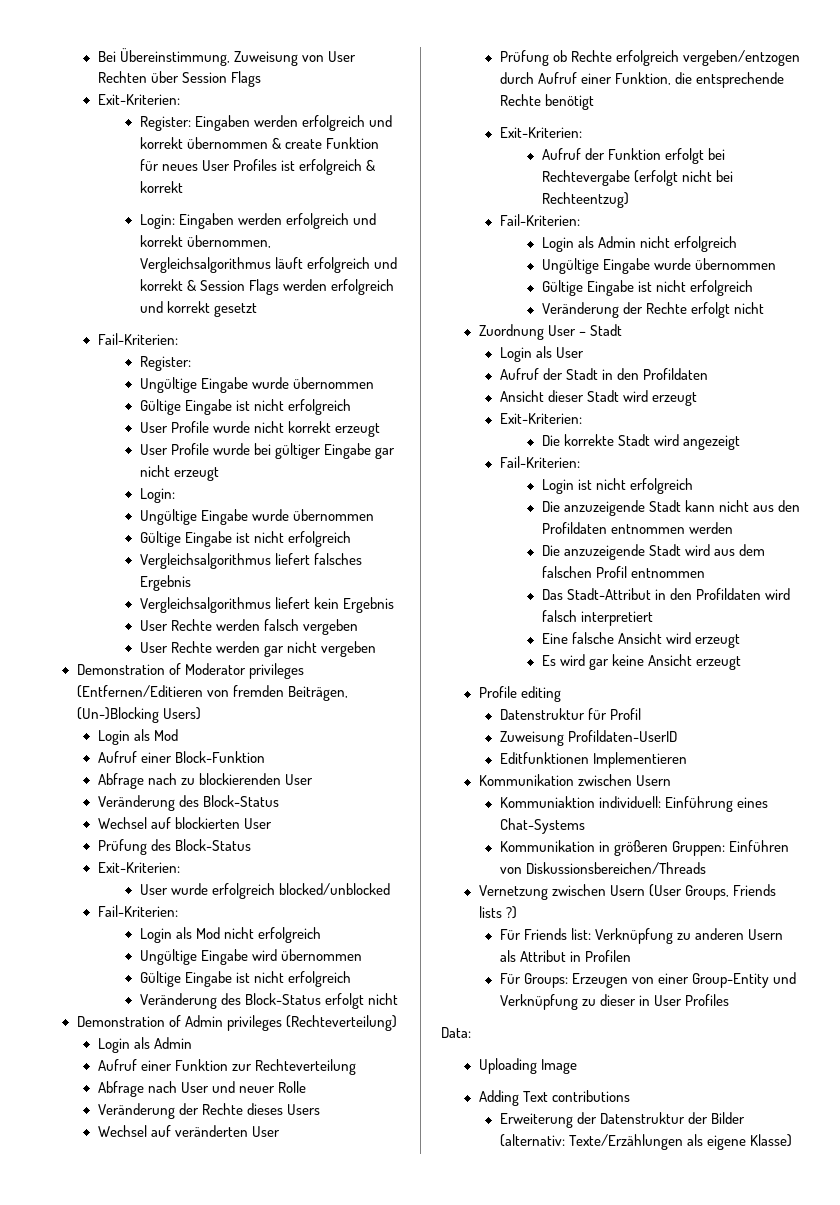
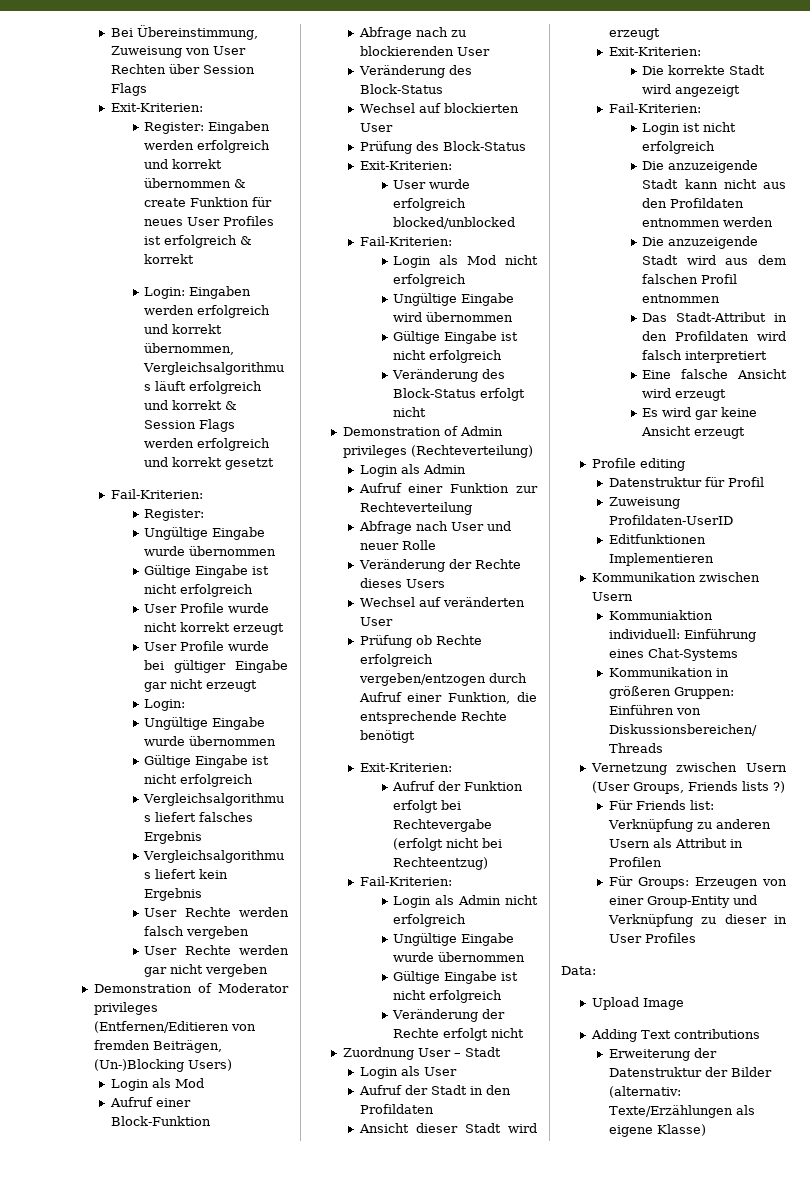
- Uploading Image
+ Upload Image

